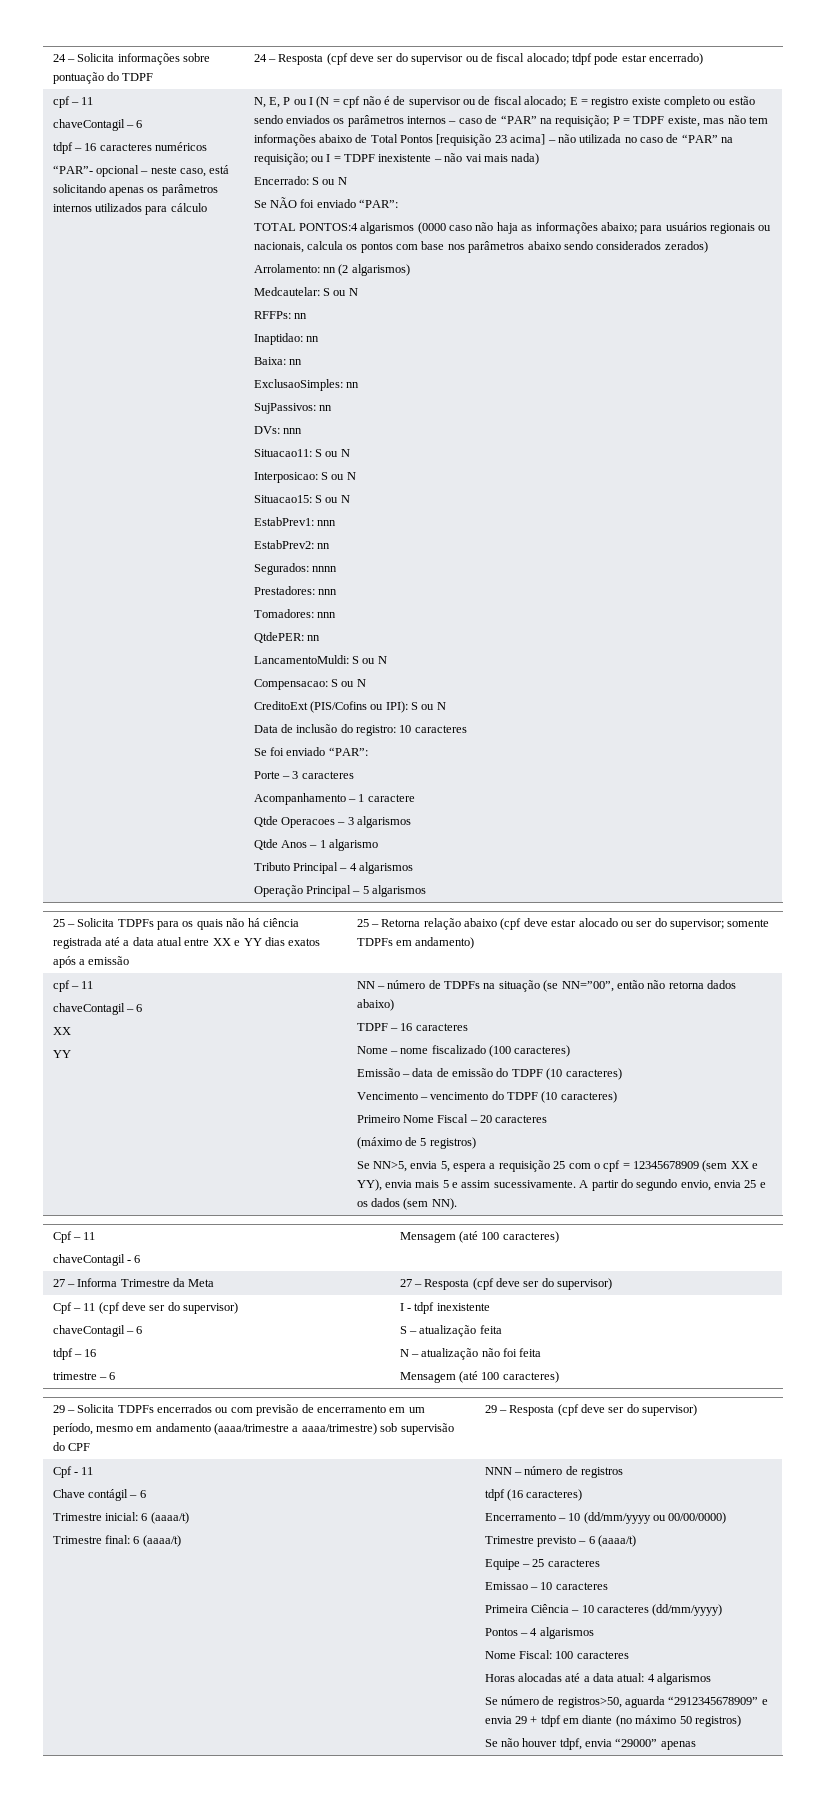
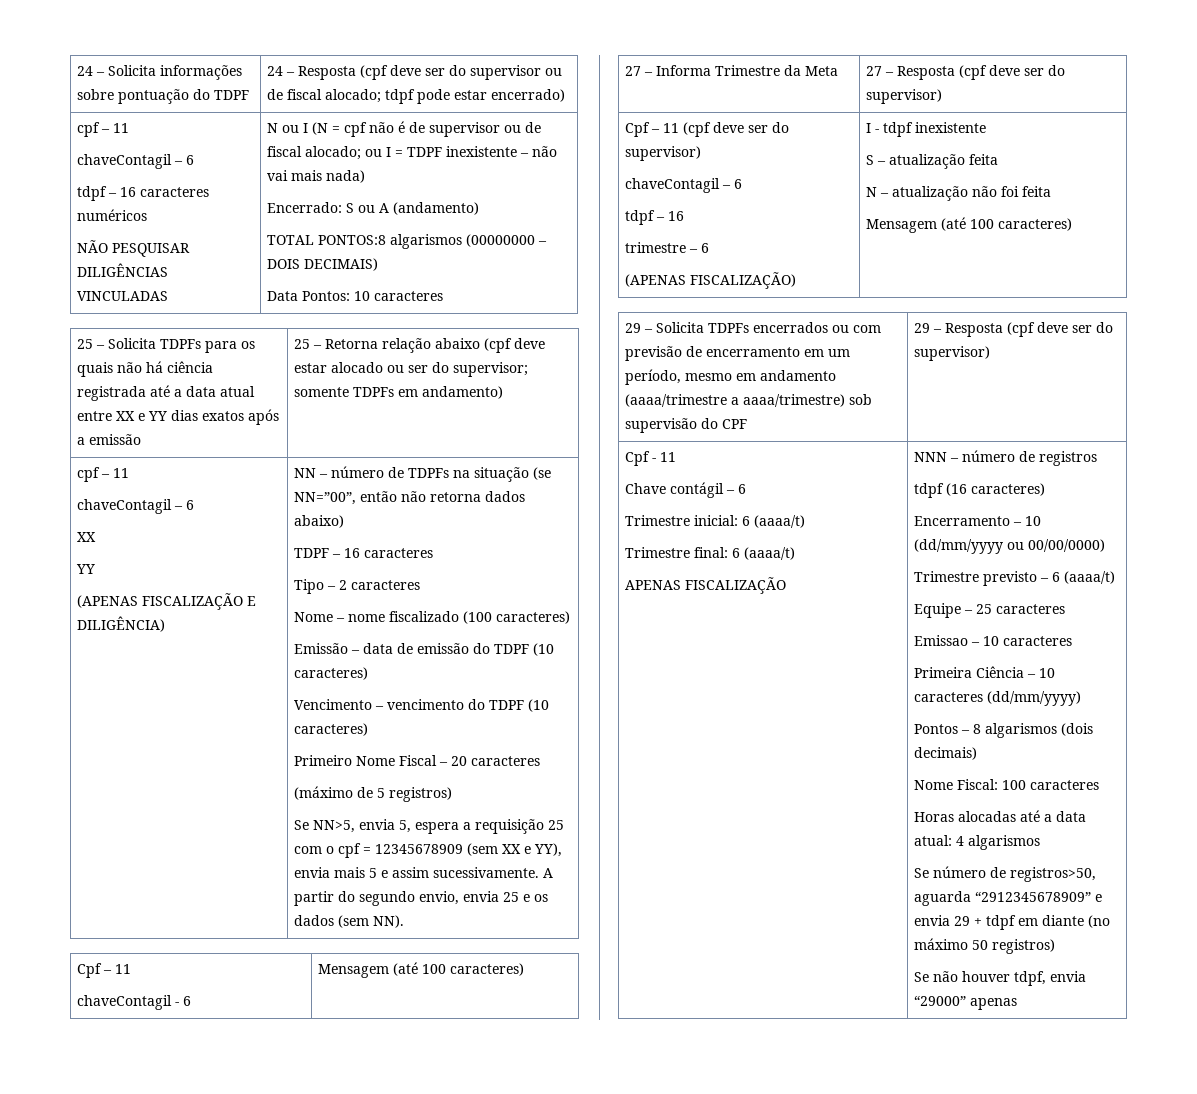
- “PAR”- opcional – neste caso, está solicitando apenas os parâmetros internos utilizados para cálculo | N, E, P ou I (N = cpf não é de supervisor ou de fiscal alocado; E = registro existe completo ou estão sendo enviados os parâmetros internos – caso de “PAR” na requisição; P = TDPF existe, mas não tem informações abaixo de Total Pontos [requisição 23 acima] – não utilizada no caso de “PAR” na requisição; ou I = TDPF inexistente – não vai mais nada)
+ NÃO PESQUISAR DILIGÊNCIAS VINCULADAS | N ou I (N = cpf não é de supervisor ou de fiscal alocado; ou I = TDPF inexistente – não vai mais nada)
- Encerrado: S ou N
- Se NÃO foi enviado “PAR”:
- TOTAL PONTOS:4 algarismos (0000 caso não haja as informações abaixo; para usuários regionais ou nacionais, calcula os pontos com base nos parâmetros abaixo sendo considerados zerados)
- Arrolamento: nn (2 algarismos)
- Medcautelar: S ou N
- RFFPs: nn
- Inaptidao: nn
- Baixa: nn
- ExclusaoSimples: nn
- SujPassivos: nn
- DVs: nnn
- Situacao11: S ou N
- Interposicao: S ou N
- Situacao15: S ou N
- EstabPrev1: nnn
- EstabPrev2: nn
- Segurados: nnnn
- Prestadores: nnn
- Tomadores: nnn
- QtdePER: nn
- LancamentoMuldi: S ou N
- Compensacao: S ou N
- CreditoExt (PIS/Cofins ou IPI): S ou N
- Data de inclusão do registro: 10 caracteres
- Se foi enviado “PAR”:
- Porte – 3 caracteres
- Acompanhamento – 1 caractere
- Qtde Operacoes – 3 algarismos
- Qtde Anos – 1 algarismo
- Tributo Principal – 4 algarismos
- Operação Principal – 5 algarismos
+ Encerrado: S ou A (andamento)
+ TOTAL PONTOS:8 algarismos (00000000 – DOIS DECIMAIS)
+ Data Pontos: 10 caracteres
+ (APENAS FISCALIZAÇÃO E DILIGÊNCIA)
+ Tipo – 2 caracteres
  Cpf – 11 (cpf deve ser do supervisor)
  chaveContagil – 6
  tdpf – 16
- trimestre – 6 | I - tdpf inexistente
+ trimestre – 6
+ (APENAS FISCALIZAÇÃO) | I - tdpf inexistente
+ APENAS FISCALIZAÇÃO
- Pontos – 4 algarismos
+ Pontos – 8 algarismos (dois decimais)

